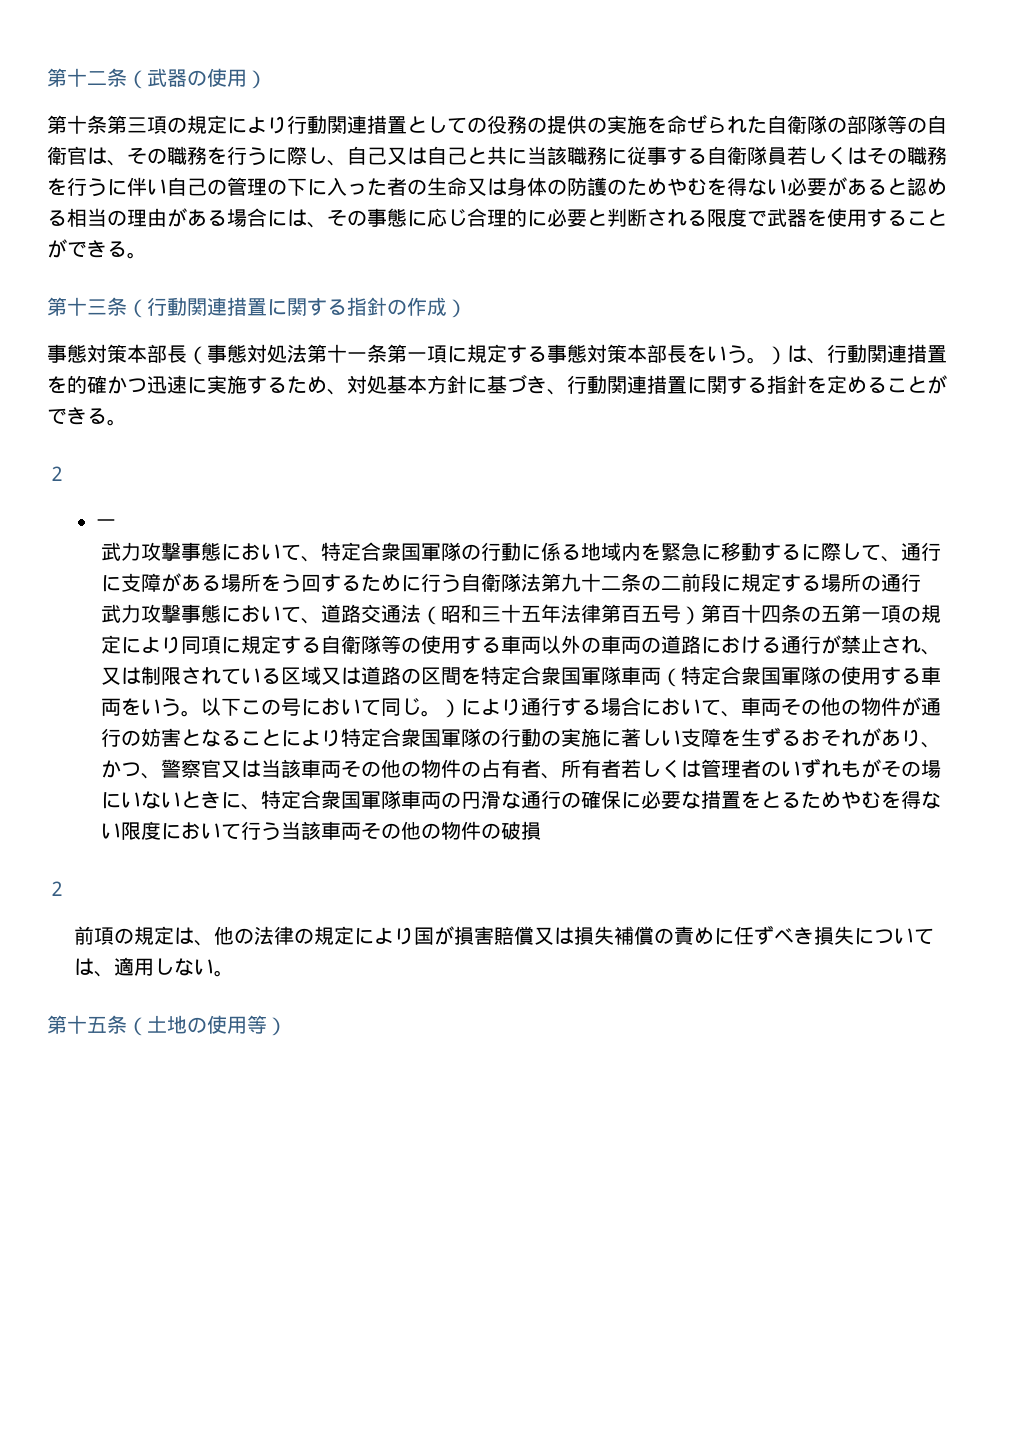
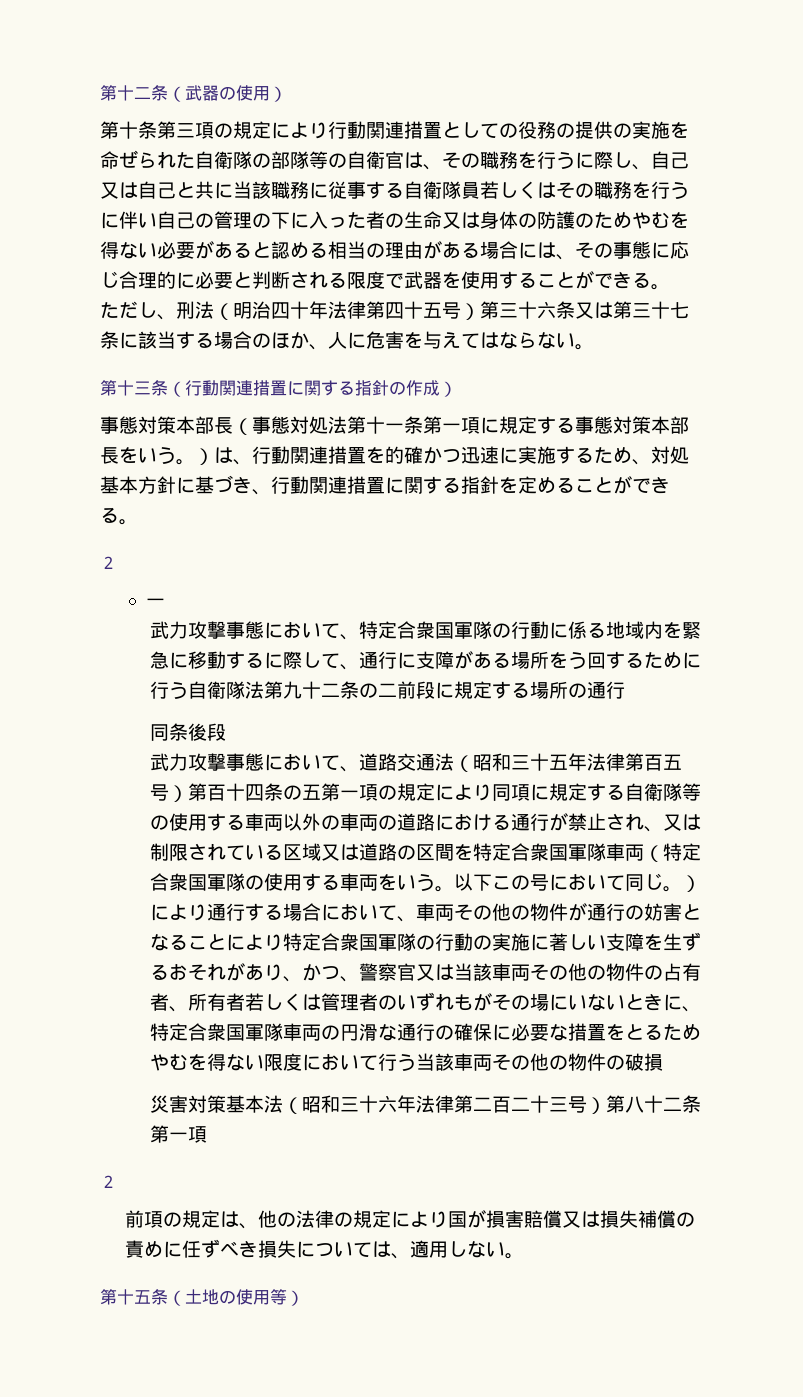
+ ただし、刑法（明治四十年法律第四十五号）第三十六条又は第三十七条に該当する場合のほか、人に危害を与えてはならない。
+ 同条後段
+ 災害対策基本法（昭和三十六年法律第二百二十三号）第八十二条第一項

